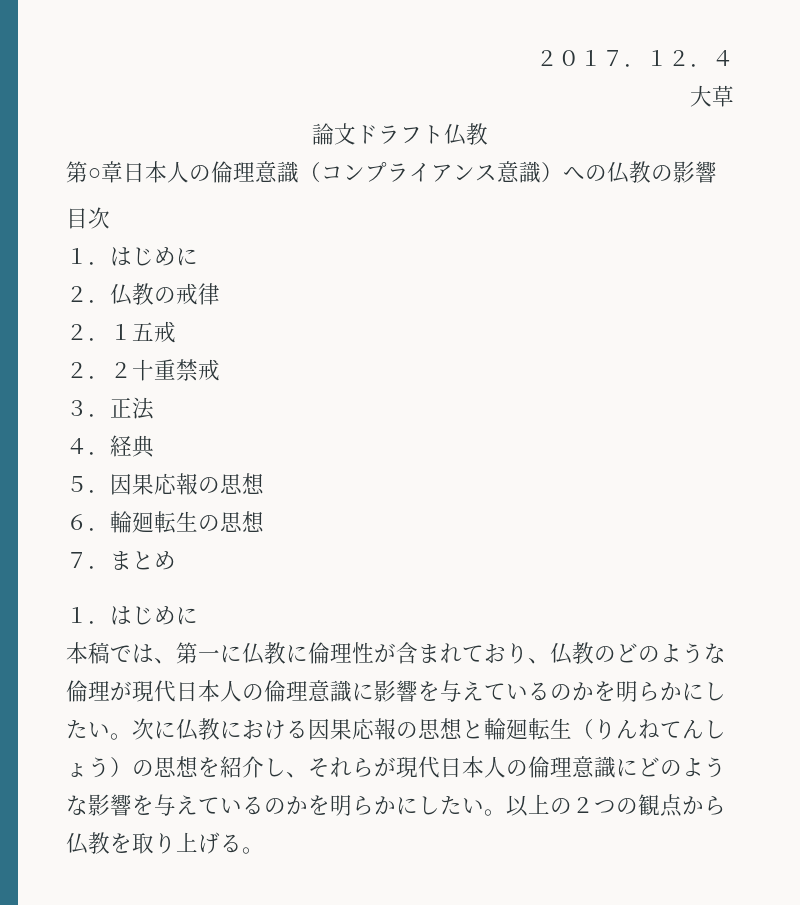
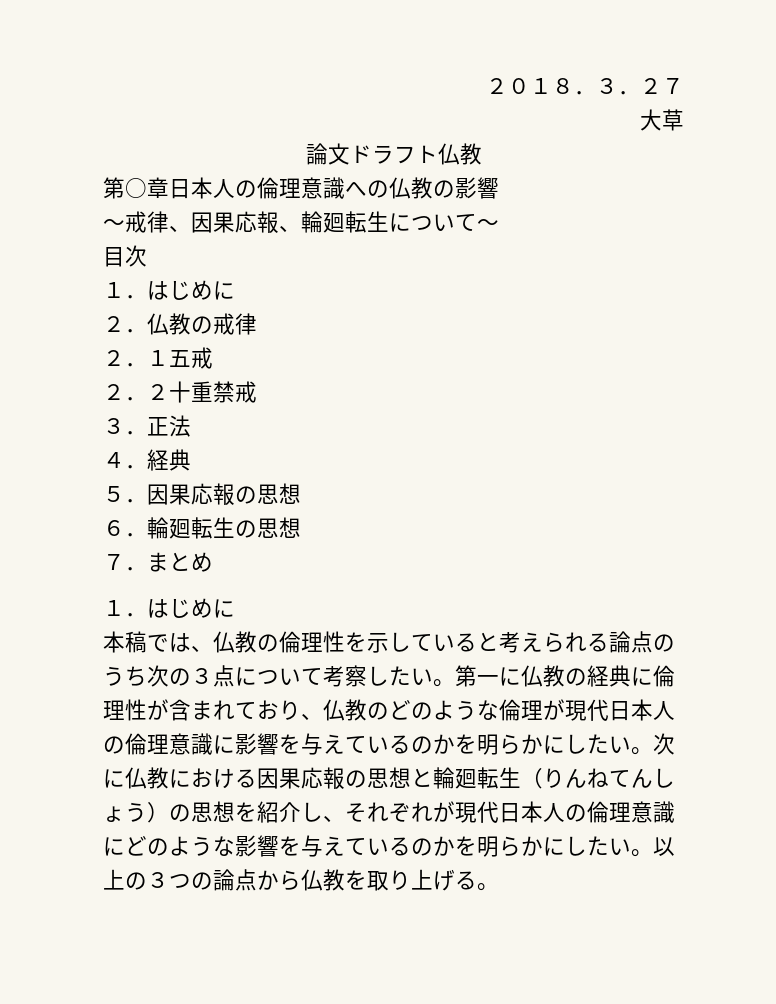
- ２０１７．１２．４
+ ２０１８．３．２７
- 第○章日本人の倫理意識（コンプライアンス意識）への仏教の影響
+ 第○章日本人の倫理意識への仏教の影響
+ ～戒律、因果応報、輪廻転生について～
- 本稿では、第一に仏教に倫理性が含まれており、仏教のどのような倫理が現代日本人の倫理意識に影響を与えているのかを明らかにしたい。
+ 本稿では、仏教の倫理性を示していると考えられる論点のうち次の３点について考察したい。第一に仏教の経典に倫理性が含まれており、仏教のどのような倫理が現代日本人の倫理意識に影響を与えているのかを明らかにしたい。
- 次に仏教における因果応報の思想と輪廻転生（りんねてんしょう）の思想を紹介し、それらが現代日本人の倫理意識にどのような影響を与えているのかを明らかにしたい。
+ 次に仏教における因果応報の思想と輪廻転生（りんねてんしょう）の思想を紹介し、それぞれが現代日本人の倫理意識にどのような影響を与えているのかを明らかにしたい。
- 以上の２つの観点から仏教を取り上げる。
+ 以上の３つの論点から仏教を取り上げる。

